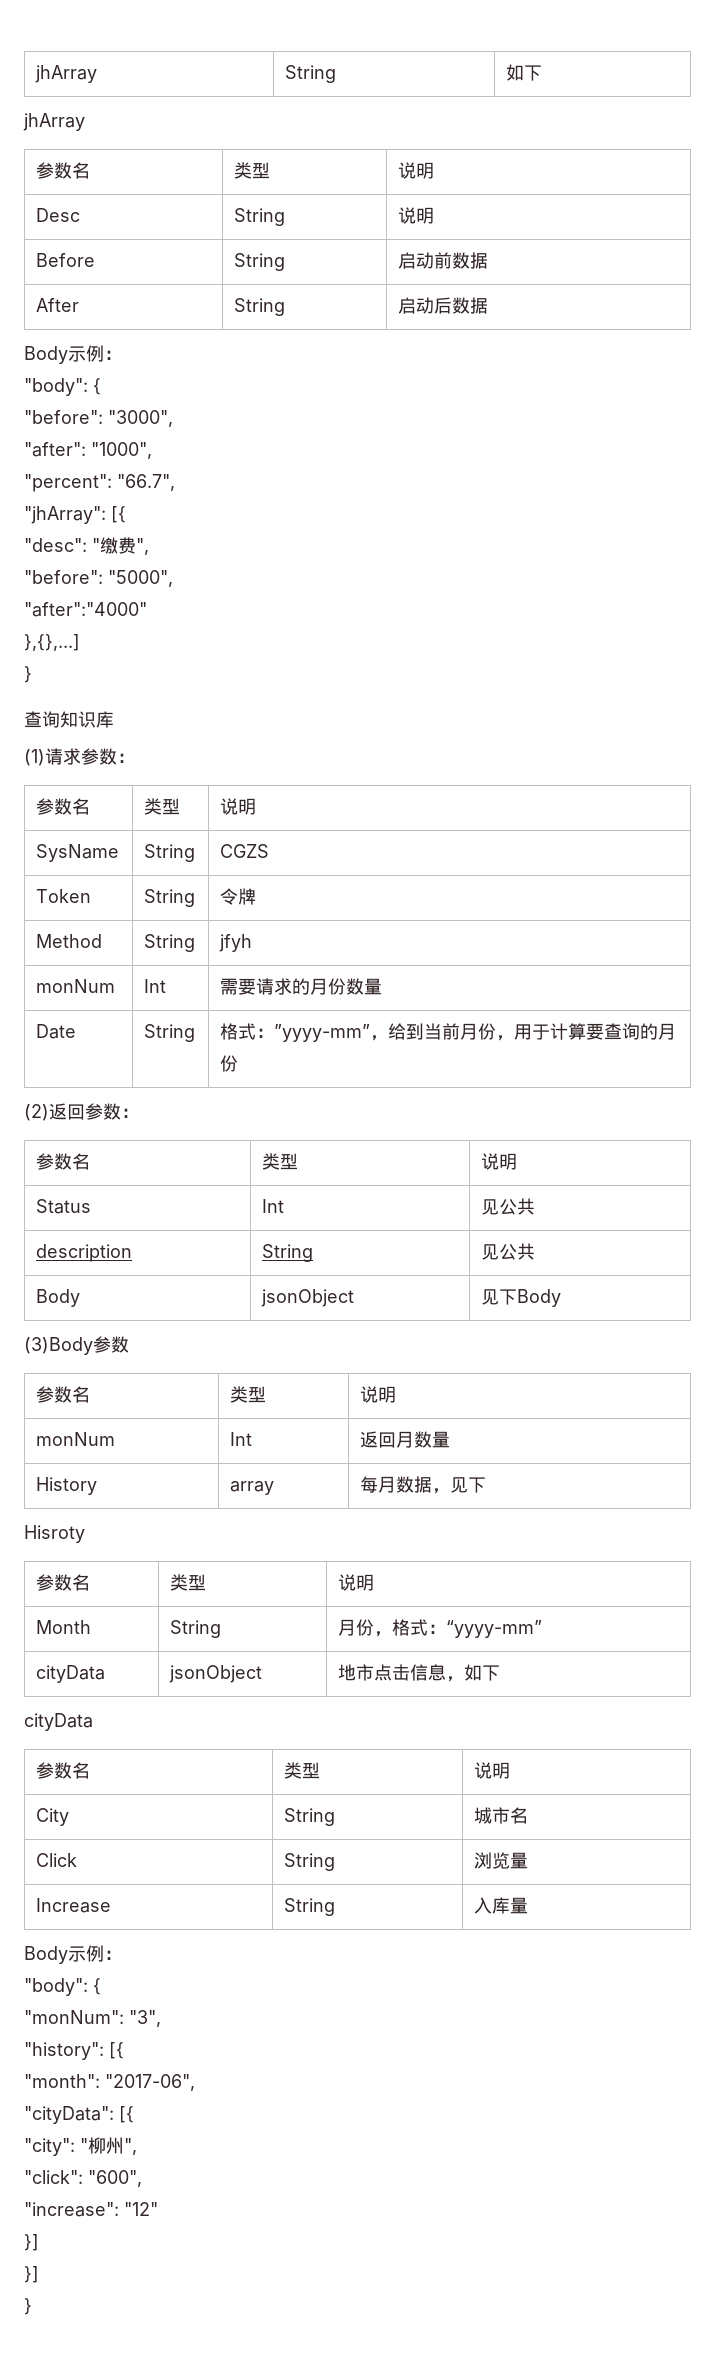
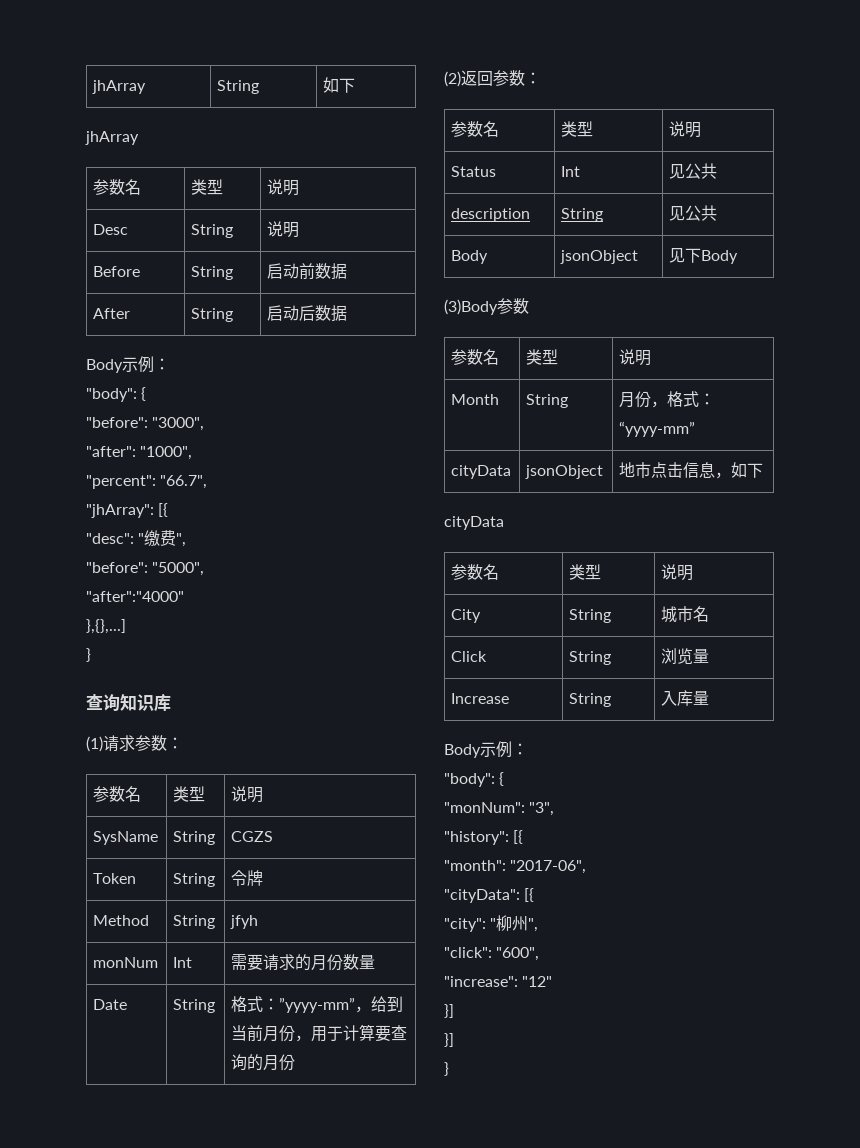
- monNum | Int | 返回月数量
- History | array | 每月数据，见下
- Hisroty
- 参数名 | 类型 | 说明

